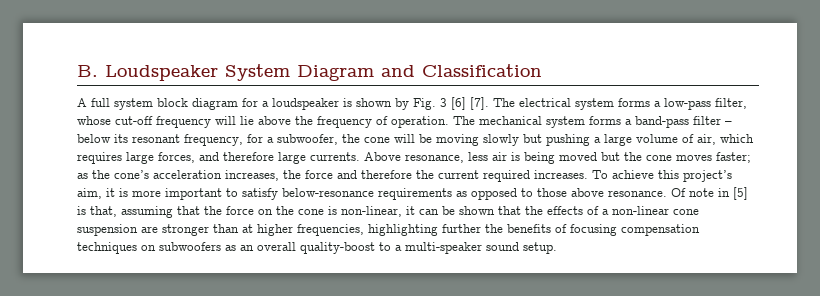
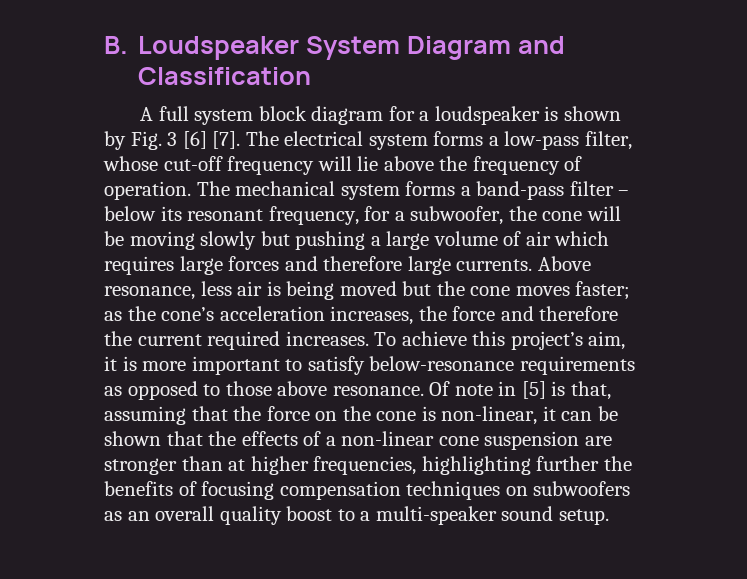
- The mechanical system forms a band-pass filter – below its resonant frequency, for a subwoofer, the cone will be moving slowly but pushing a large volume of air, which requires large forces, and therefore large currents.
+ The mechanical system forms a band-pass filter – below its resonant frequency, for a subwoofer, the cone will be moving slowly but pushing a large volume of air which requires large forces and therefore large currents.
- Of note in [5] is that, assuming that the force on the cone is non-linear, it can be shown that the effects of a non-linear cone suspension are stronger than at higher frequencies, highlighting further the benefits of focusing compensation techniques on subwoofers as an overall quality-boost to a multi-speaker sound setup.
+ Of note in [5] is that, assuming that the force on the cone is non-linear, it can be shown that the effects of a non-linear cone suspension are stronger than at higher frequencies, highlighting further the benefits of focusing compensation techniques on subwoofers as an overall quality boost to a multi-speaker sound setup.

